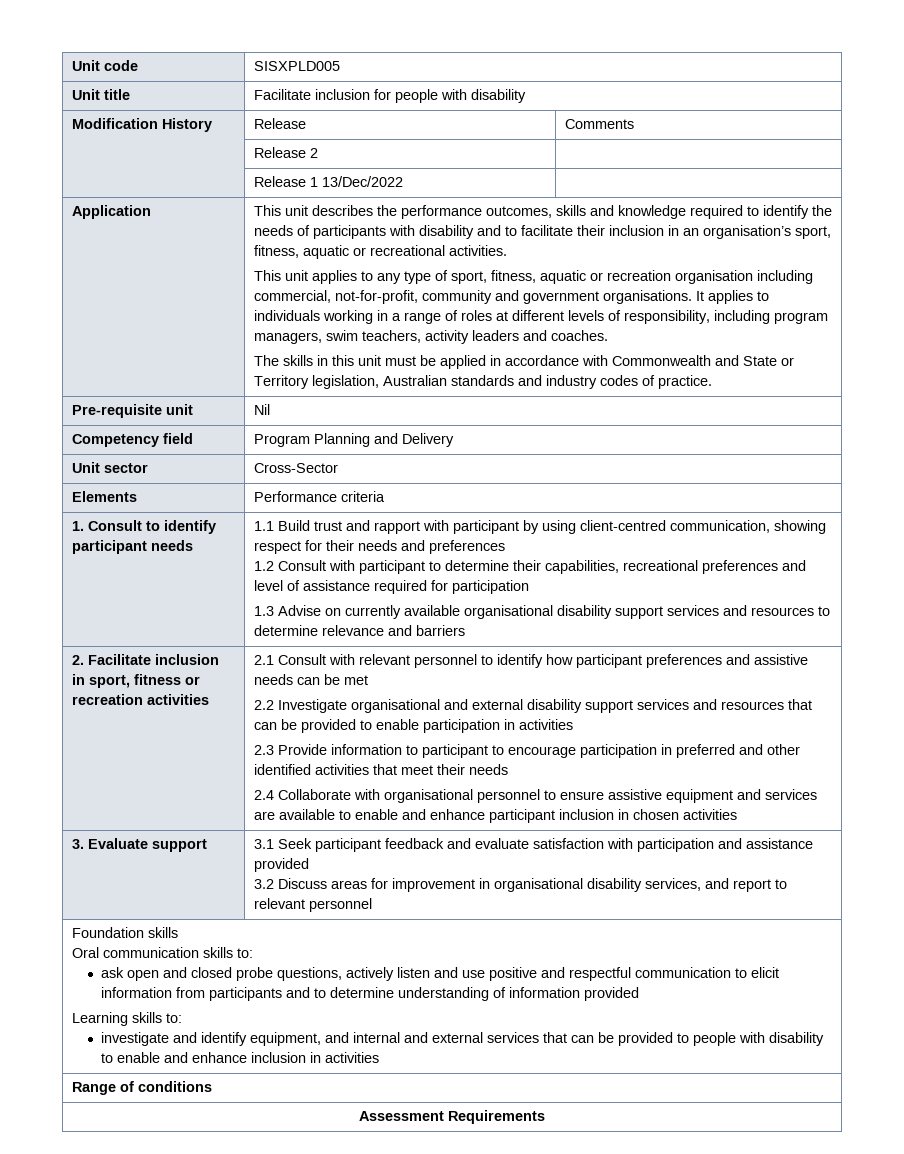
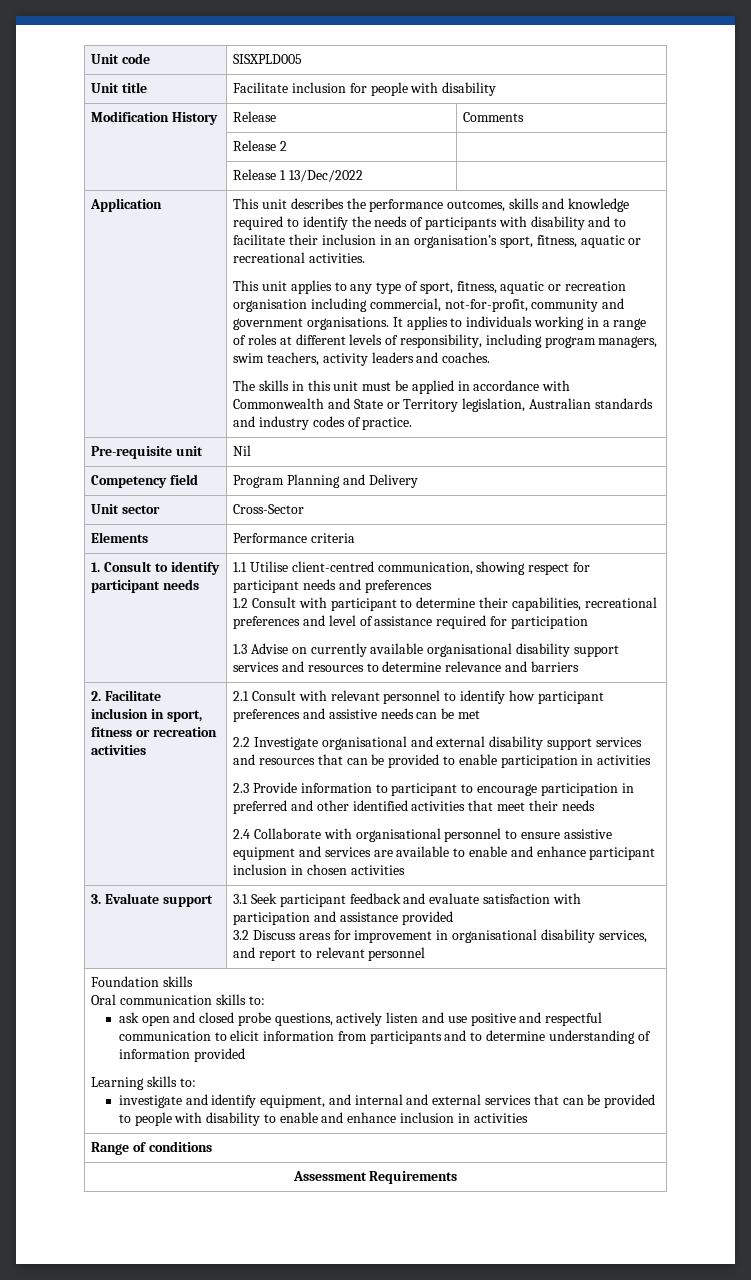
- 1.1 Build trust and rapport with participant by using client-centred communication, showing respect for their needs and preferences
+ 1.1 Utilise client-centred communication, showing respect for participant needs and preferences

